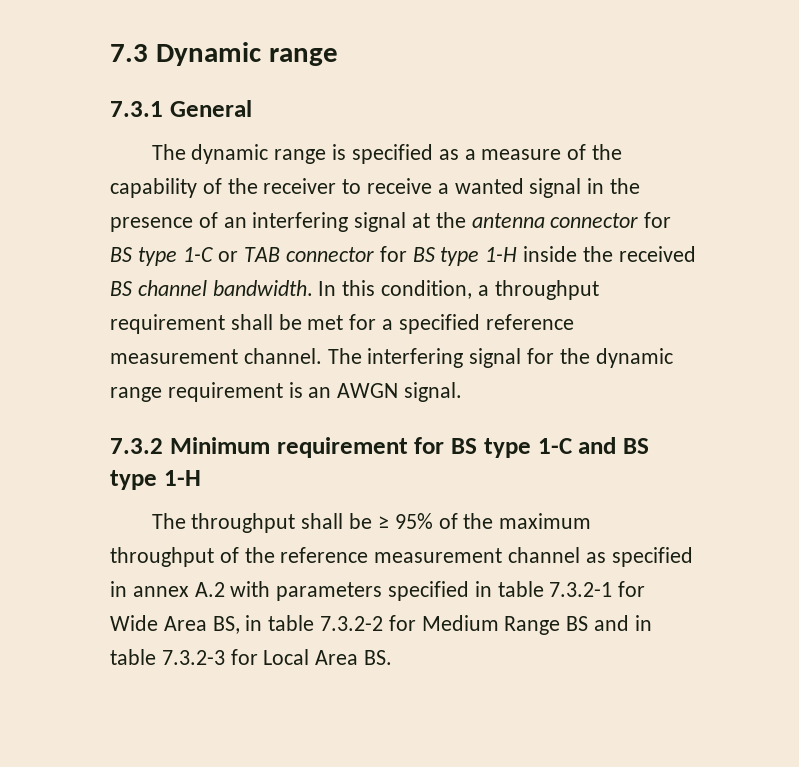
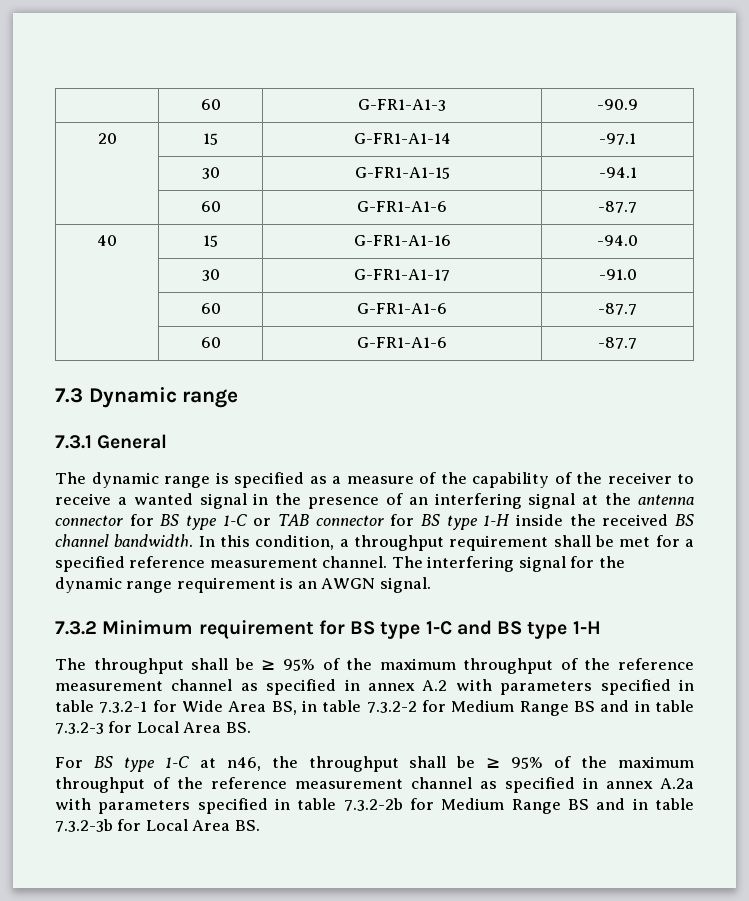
+ | 60 | G-FR1-A1-3 | -90.9
+ 20 | 15 | G-FR1-A1-14 | -97.1
+ | 30 | G-FR1-A1-15 | -94.1
+ | 60 | G-FR1-A1-6 | -87.7
+ 40 | 15 | G-FR1-A1-16 | -94.0
+ | 30 | G-FR1-A1-17 | -91.0
+ | 60 | G-FR1-A1-6 | -87.7
+ | 60 | G-FR1-A1-6 | -87.7
+ For BS type 1-C at n46, the throughput shall be ≥ 95% of the maximum throughput of the reference measurement channel as specified in annex A.2a with parameters specified in table 7.3.2-2b for Medium Range BS and in table 7.3.2-3b for Local Area BS.

